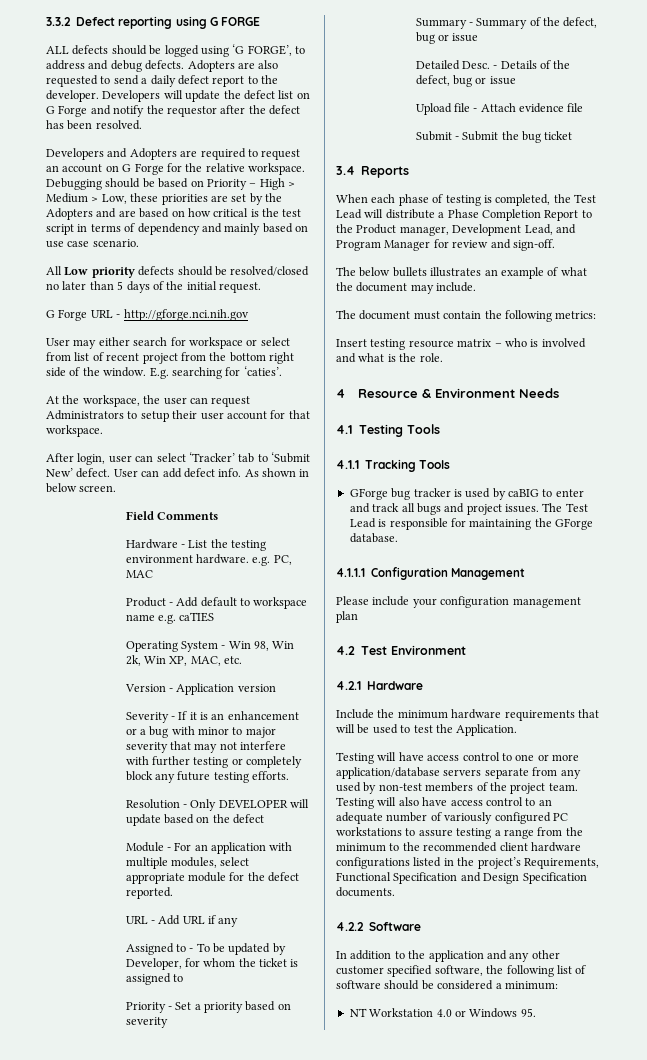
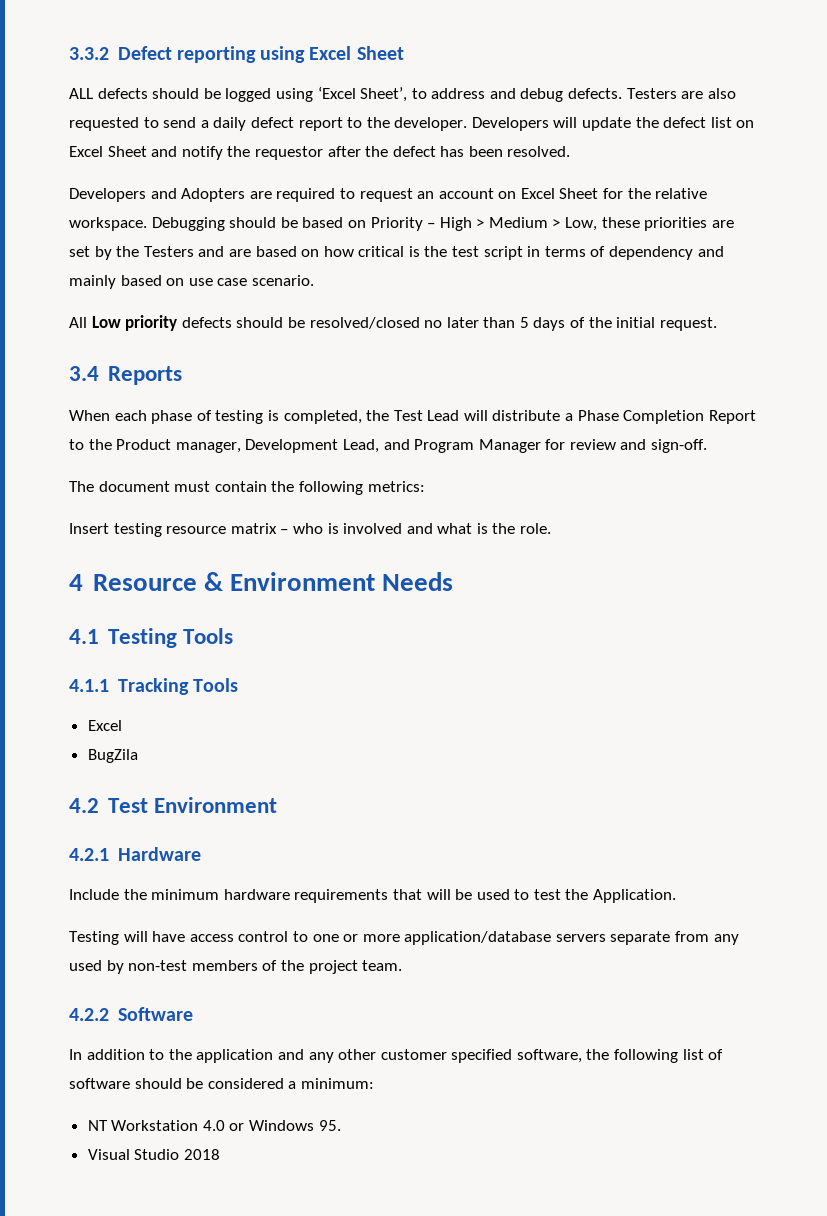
- 3.3.2 Defect reporting using G FORGE
+ 3.3.2 Defect reporting using Excel Sheet
- ALL defects should be logged using ‘G FORGE’, to address and debug defects.
+ ALL defects should be logged using ‘Excel Sheet’, to address and debug defects.
- Adopters are also requested to send a daily defect report to the developer.
+ Testers are also requested to send a daily defect report to the developer.
- Developers will update the defect list on G Forge and notify the requestor after the defect has been resolved.
+ Developers will update the defect list on Excel Sheet and notify the requestor after the defect has been resolved.
- Developers and Adopters are required to request an account on G Forge for the relative workspace.
+ Developers and Adopters are required to request an account on Excel Sheet for the relative workspace.
- Debugging should be based on Priority – High > Medium > Low, these priorities are set by the Adopters and are based on how critical is the test script in terms of dependency and mainly based on use case scenario.
+ Debugging should be based on Priority – High > Medium > Low, these priorities are set by the Testers and are based on how critical is the test script in terms of dependency and mainly based on use case scenario.
- G Forge URL - http://gforge.nci.nih.gov
- User may either search for workspace or select from list of recent project from the bottom right side of the window. E.g. searching for ‘caties’.
- At the workspace, the user can request Administrators to setup their user account for that workspace.
- After login, user can select ‘Tracker’ tab to ‘Submit New’ defect. User can add defect info. As shown in below screen.
- Field Comments
- Hardware - List the testing environment hardware. e.g. PC, MAC
- Product - Add default to workspace name e.g. caTIES
- Operating System - Win 98, Win 2k, Win XP, MAC, etc.
- Version - Application version
- Severity - If it is an enhancement or a bug with minor to major severity that may not interfere with further testing or completely block any future testing efforts.
- Resolution - Only DEVELOPER will update based on the defect
- Module - For an application with multiple modules, select appropriate module for the defect reported.
- URL - Add URL if any
- Assigned to - To be updated by Developer, for whom the ticket is assigned to
- Priority - Set a priority based on severity
- Summary - Summary of the defect, bug or issue
- Detailed Desc. - Details of the defect, bug or issue
- Upload file - Attach evidence file
- Submit - Submit the bug ticket
- The below bullets illustrates an example of what the document may include.
  4.1.1 Tracking Tools
- GForge bug tracker is used by caBIG to enter and track all bugs and project issues. The Test Lead is responsible for maintaining the GForge database.
- 4.1.1.1 Configuration Management
- Please include your configuration management plan
+ Excel
+ BugZila
- Testing will also have access control to an adequate number of variously configured PC workstations to assure testing a range from the minimum to the recommended client hardware configurations listed in the project’s Requirements, Functional Specification and Design Specification documents.
+ Visual Studio 2018

